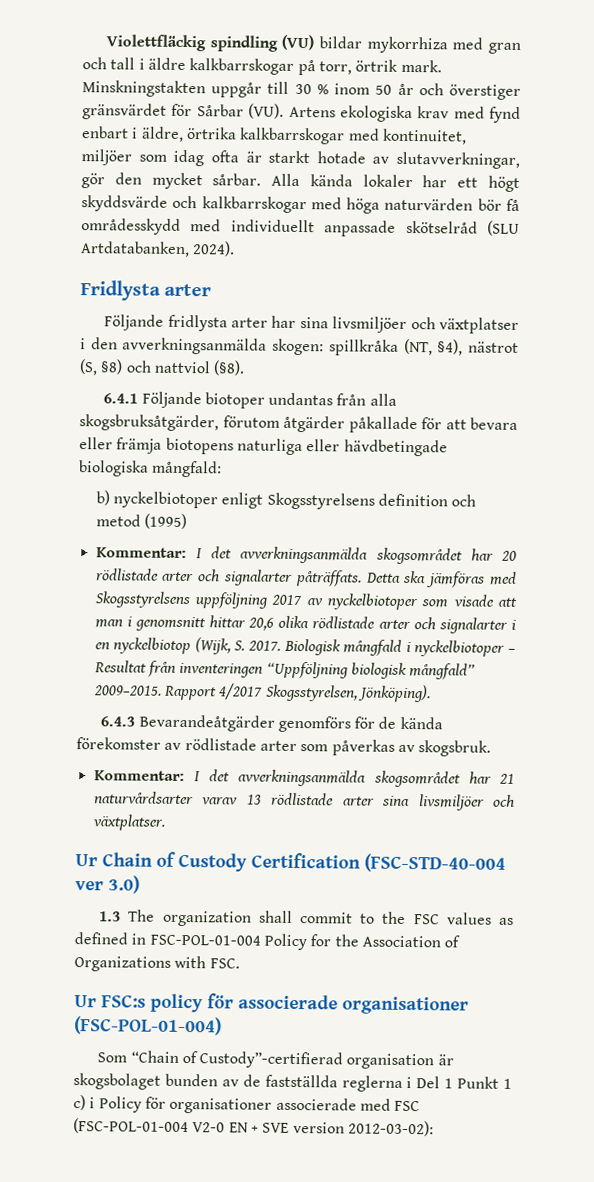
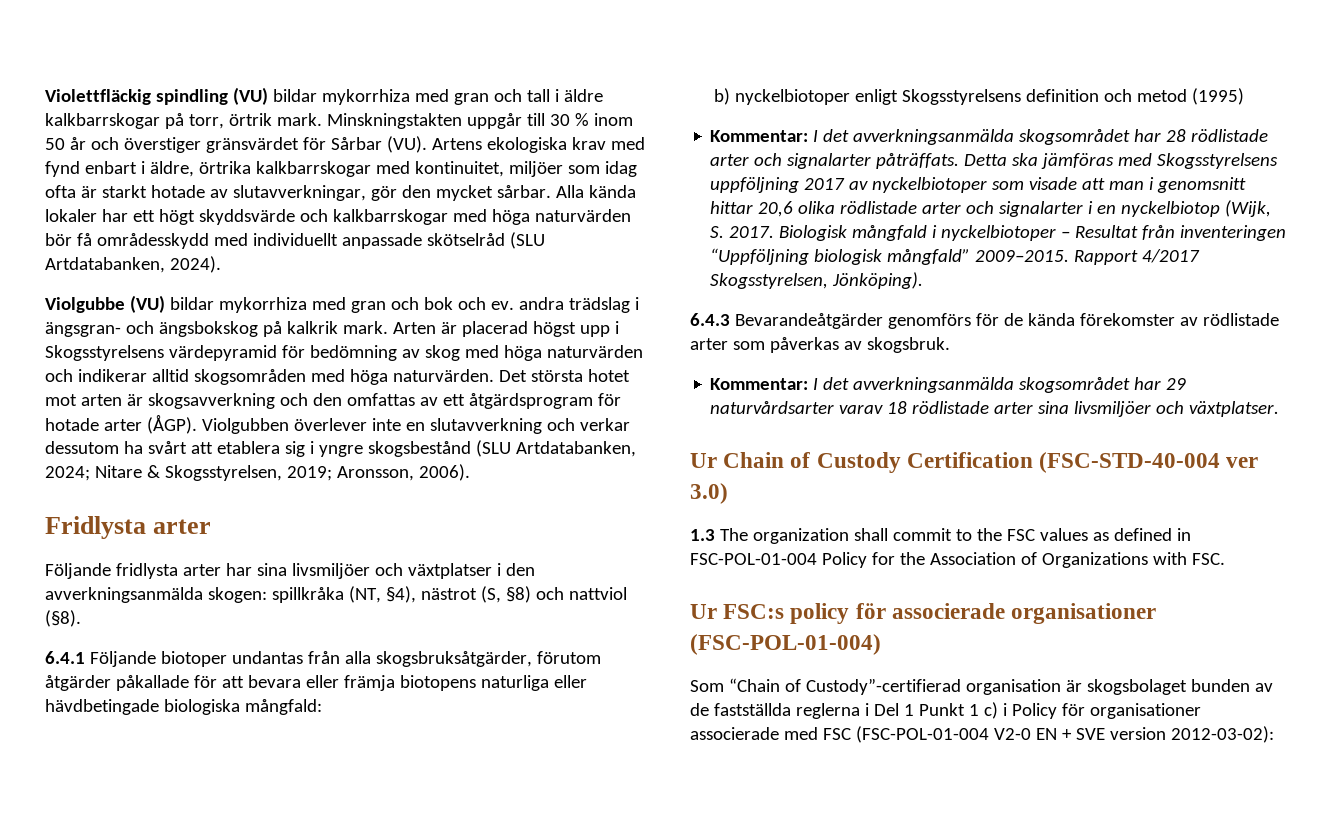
+ Violgubbe (VU) bildar mykorrhiza med gran och bok och ev. andra trädslag i ängsgran- och ängsbokskog på kalkrik mark. Arten är placerad högst upp i Skogsstyrelsens värdepyramid för bedömning av skog med höga naturvärden och indikerar alltid skogsområden med höga naturvärden. Det största hotet mot arten är skogsavverkning och den omfattas av ett åtgärdsprogram för hotade arter (ÅGP). Violgubben överlever inte en slutavverkning och verkar dessutom ha svårt att etablera sig i yngre skogsbestånd (SLU Artdatabanken, 2024; Nitare & Skogsstyrelsen, 2019; Aronsson, 2006).
- Kommentar: I det avverkningsanmälda skogsområdet har 20 rödlistade arter och signalarter påträffats.
+ Kommentar: I det avverkningsanmälda skogsområdet har 28 rödlistade arter och signalarter påträffats.
- Kommentar: I det avverkningsanmälda skogsområdet har 21 naturvårdsarter varav 13 rödlistade arter sina livsmiljöer och växtplatser.
+ Kommentar: I det avverkningsanmälda skogsområdet har 29 naturvårdsarter varav 18 rödlistade arter sina livsmiljöer och växtplatser.

